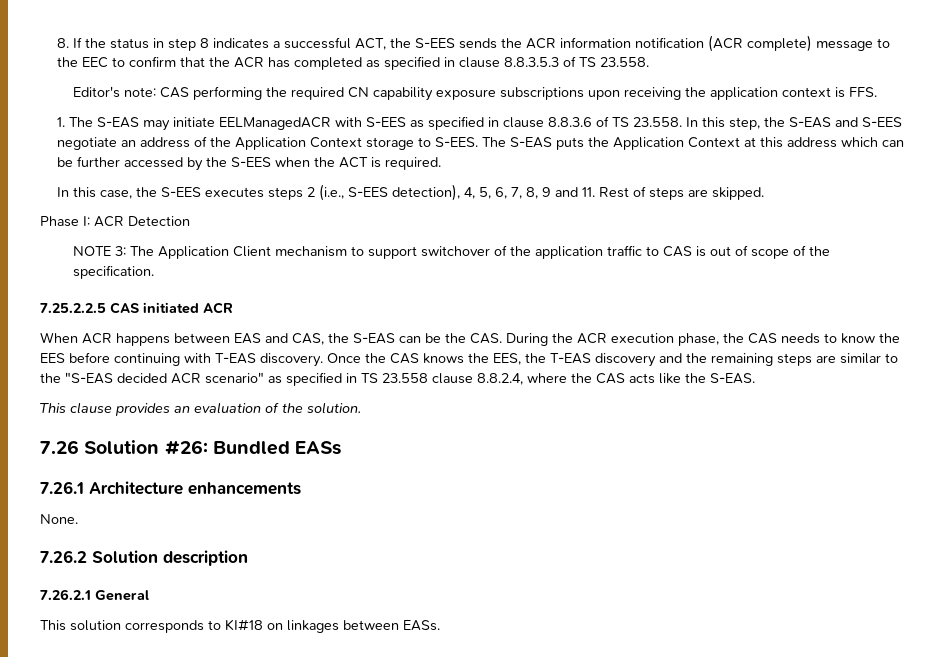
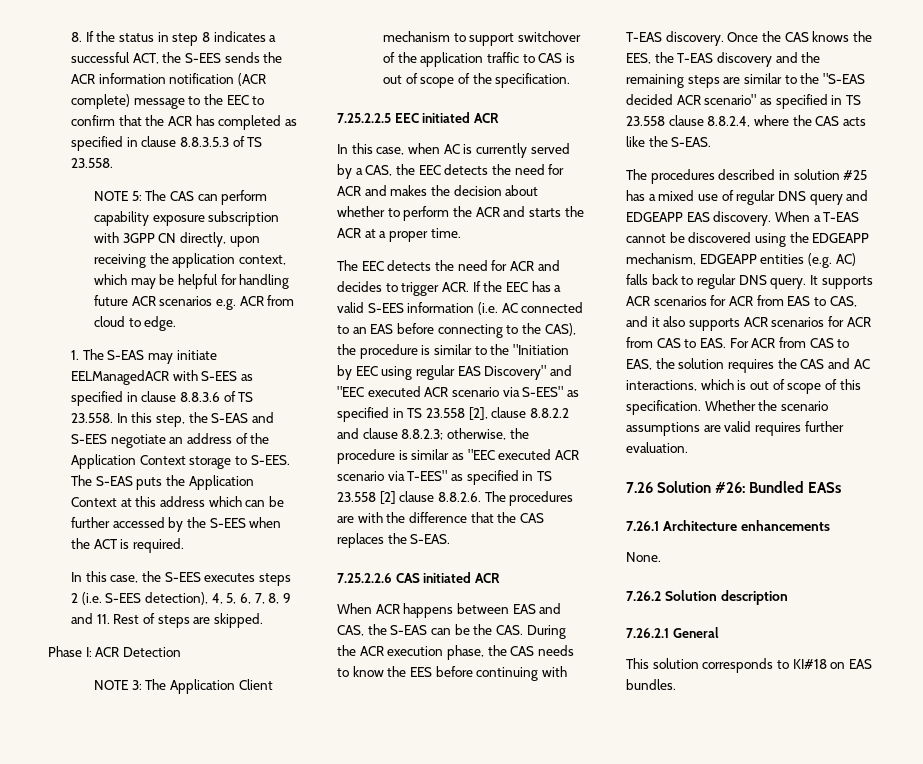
- Editor's note: CAS performing the required CN capability exposure subscriptions upon receiving the application context is FFS.
+ NOTE 5: The CAS can perform capability exposure subscription with 3GPP CN directly, upon receiving the application context, which may be helpful for handling future ACR scenarios e.g. ACR from cloud to edge.
- In this case, the S-EES executes steps 2 (i.e., S-EES detection), 4, 5, 6, 7, 8, 9 and 11. Rest of steps are skipped.
+ In this case, the S-EES executes steps 2 (i.e. S-EES detection), 4, 5, 6, 7, 8, 9 and 11. Rest of steps are skipped.
- 7.25.2.2.5 CAS initiated ACR
+ 7.25.2.2.5 EEC initiated ACR
+ In this case, when AC is currently served by a CAS, the EEC detects the need for ACR and makes the decision about whether to perform the ACR and starts the ACR at a proper time.
+ The EEC detects the need for ACR and decides to trigger ACR. If the EEC has a valid S-EES information (i.e. AC connected to an EAS before connecting to the CAS), the procedure is similar to the "Initiation by EEC using regular EAS Discovery" and "EEC executed ACR scenario via S-EES" as specified in TS 23.558 [2], clause 8.8.2.2 and clause 8.8.2.3; otherwise, the procedure is similar as "EEC executed ACR scenario via T-EES" as specified in TS 23.558 [2] clause 8.8.2.6. The procedures are with the difference that the CAS replaces the S-EAS.
+ 7.25.2.2.6 CAS initiated ACR
- This clause provides an evaluation of the solution.
+ The procedures described in solution #25 has a mixed use of regular DNS query and EDGEAPP EAS discovery. When a T-EAS cannot be discovered using the EDGEAPP mechanism, EDGEAPP entities (e.g. AC) falls back to regular DNS query. It supports ACR scenarios for ACR from EAS to CAS, and it also supports ACR scenarios for ACR from CAS to EAS. For ACR from CAS to EAS, the solution requires the CAS and AC interactions, which is out of scope of this specification. Whether the scenario assumptions are valid requires further evaluation.
- This solution corresponds to KI#18 on linkages between EASs.
+ This solution corresponds to KI#18 on EAS bundles.

